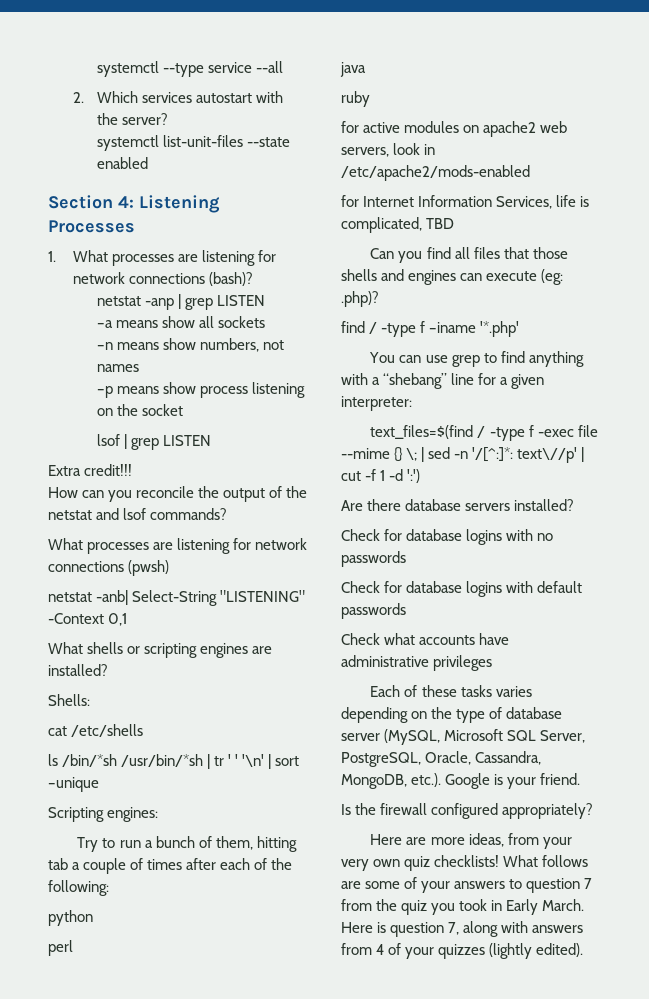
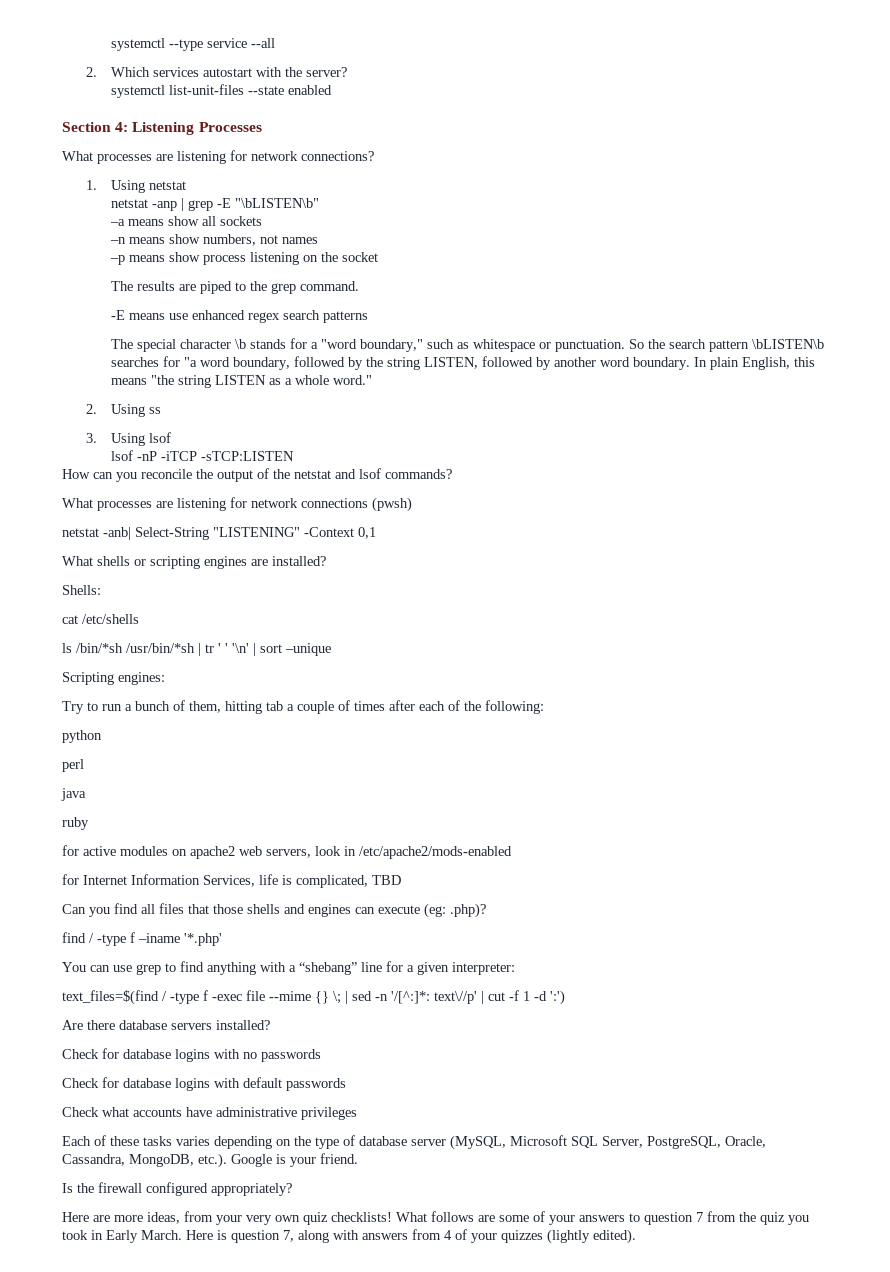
- 1. What processes are listening for network connections (bash)?
+ What processes are listening for network connections?
+ 1. Using netstat
- netstat -anp | grep LISTEN
+ netstat -anp | grep -E "\bLISTEN\b"
- lsof | grep LISTEN
- Extra credit!!!
+ The results are piped to the grep command.
+ -E means use enhanced regex search patterns
+ The special character \b stands for a "word boundary," such as whitespace or punctuation. So the search pattern \bLISTEN\b searches for "a word boundary, followed by the string LISTEN, followed by another word boundary. In plain English, this means "the string LISTEN as a whole word."
+ 2. Using ss
+ 3. Using lsof
+ lsof -nP -iTCP -sTCP:LISTEN

